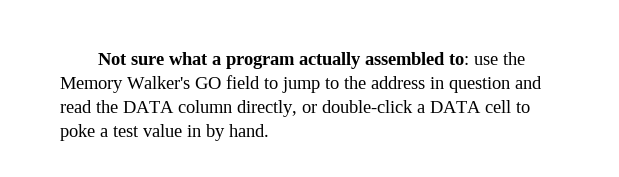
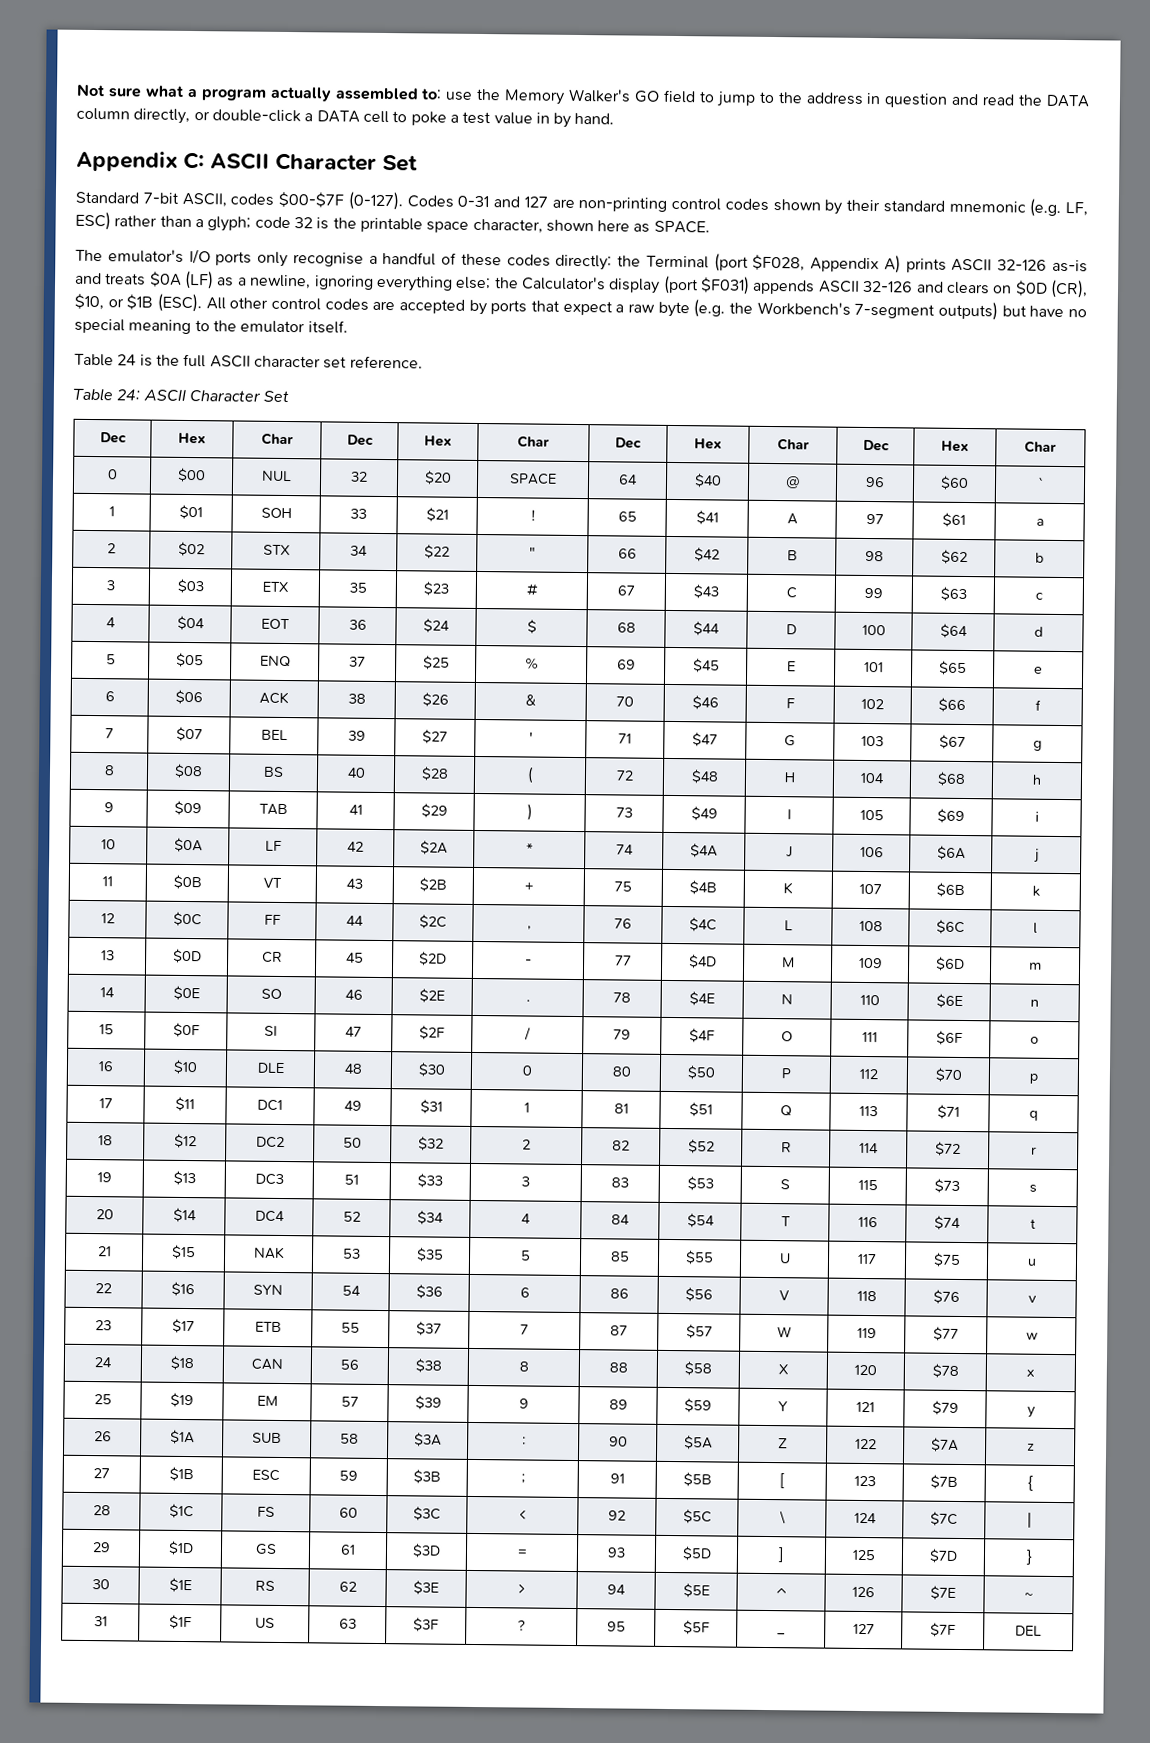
+ Appendix C: ASCII Character Set
+ Standard 7-bit ASCII, codes $00-$7F (0-127). Codes 0-31 and 127 are non-printing control codes shown by their standard mnemonic (e.g. LF, ESC) rather than a glyph; code 32 is the printable space character, shown here as SPACE.
+ The emulator's I/O ports only recognise a handful of these codes directly: the Terminal (port $F028, Appendix A) prints ASCII 32-126 as-is and treats $0A (LF) as a newline, ignoring everything else; the Calculator's display (port $F031) appends ASCII 32-126 and clears on $0D (CR), $10, or $1B (ESC). All other control codes are accepted by ports that expect a raw byte (e.g. the Workbench's 7-segment outputs) but have no special meaning to the emulator itself.
+ Table 24 is the full ASCII character set reference.
+ Table 24: ASCII Character Set
+ Dec | Hex | Char | Dec | Hex | Char | Dec | Hex | Char | Dec | Hex | Char
+ 0 | $00 | NUL | 32 | $20 | SPACE | 64 | $40 | @ | 96 | $60 | `
+ 1 | $01 | SOH | 33 | $21 | ! | 65 | $41 | A | 97 | $61 | a
+ 2 | $02 | STX | 34 | $22 | " | 66 | $42 | B | 98 | $62 | b
+ 3 | $03 | ETX | 35 | $23 | # | 67 | $43 | C | 99 | $63 | c
+ 4 | $04 | EOT | 36 | $24 | $ | 68 | $44 | D | 100 | $64 | d
+ 5 | $05 | ENQ | 37 | $25 | % | 69 | $45 | E | 101 | $65 | e
+ 6 | $06 | ACK | 38 | $26 | & | 70 | $46 | F | 102 | $66 | f
+ 7 | $07 | BEL | 39 | $27 | ' | 71 | $47 | G | 103 | $67 | g
+ 8 | $08 | BS | 40 | $28 | ( | 72 | $48 | H | 104 | $68 | h
+ 9 | $09 | TAB | 41 | $29 | ) | 73 | $49 | I | 105 | $69 | i
+ 10 | $0A | LF | 42 | $2A | * | 74 | $4A | J | 106 | $6A | j
+ 11 | $0B | VT | 43 | $2B | + | 75 | $4B | K | 107 | $6B | k
+ 12 | $0C | FF | 44 | $2C | , | 76 | $4C | L | 108 | $6C | l
+ 13 | $0D | CR | 45 | $2D | - | 77 | $4D | M | 109 | $6D | m
+ 14 | $0E | SO | 46 | $2E | . | 78 | $4E | N | 110 | $6E | n
+ 15 | $0F | SI | 47 | $2F | / | 79 | $4F | O | 111 | $6F | o
+ 16 | $10 | DLE | 48 | $30 | 0 | 80 | $50 | P | 112 | $70 | p
+ 17 | $11 | DC1 | 49 | $31 | 1 | 81 | $51 | Q | 113 | $71 | q
+ 18 | $12 | DC2 | 50 | $32 | 2 | 82 | $52 | R | 114 | $72 | r
+ 19 | $13 | DC3 | 51 | $33 | 3 | 83 | $53 | S | 115 | $73 | s
+ 20 | $14 | DC4 | 52 | $34 | 4 | 84 | $54 | T | 116 | $74 | t
+ 21 | $15 | NAK | 53 | $35 | 5 | 85 | $55 | U | 117 | $75 | u
+ 22 | $16 | SYN | 54 | $36 | 6 | 86 | $56 | V | 118 | $76 | v
+ 23 | $17 | ETB | 55 | $37 | 7 | 87 | $57 | W | 119 | $77 | w
+ 24 | $18 | CAN | 56 | $38 | 8 | 88 | $58 | X | 120 | $78 | x
+ 25 | $19 | EM | 57 | $39 | 9 | 89 | $59 | Y | 121 | $79 | y
+ 26 | $1A | SUB | 58 | $3A | : | 90 | $5A | Z | 122 | $7A | z
+ 27 | $1B | ESC | 59 | $3B | ; | 91 | $5B | [ | 123 | $7B | {
+ 28 | $1C | FS | 60 | $3C | < | 92 | $5C | \ | 124 | $7C | |
+ 29 | $1D | GS | 61 | $3D | = | 93 | $5D | ] | 125 | $7D | }
+ 30 | $1E | RS | 62 | $3E | > | 94 | $5E | ^ | 126 | $7E | ~
+ 31 | $1F | US | 63 | $3F | ? | 95 | $5F | _ | 127 | $7F | DEL

